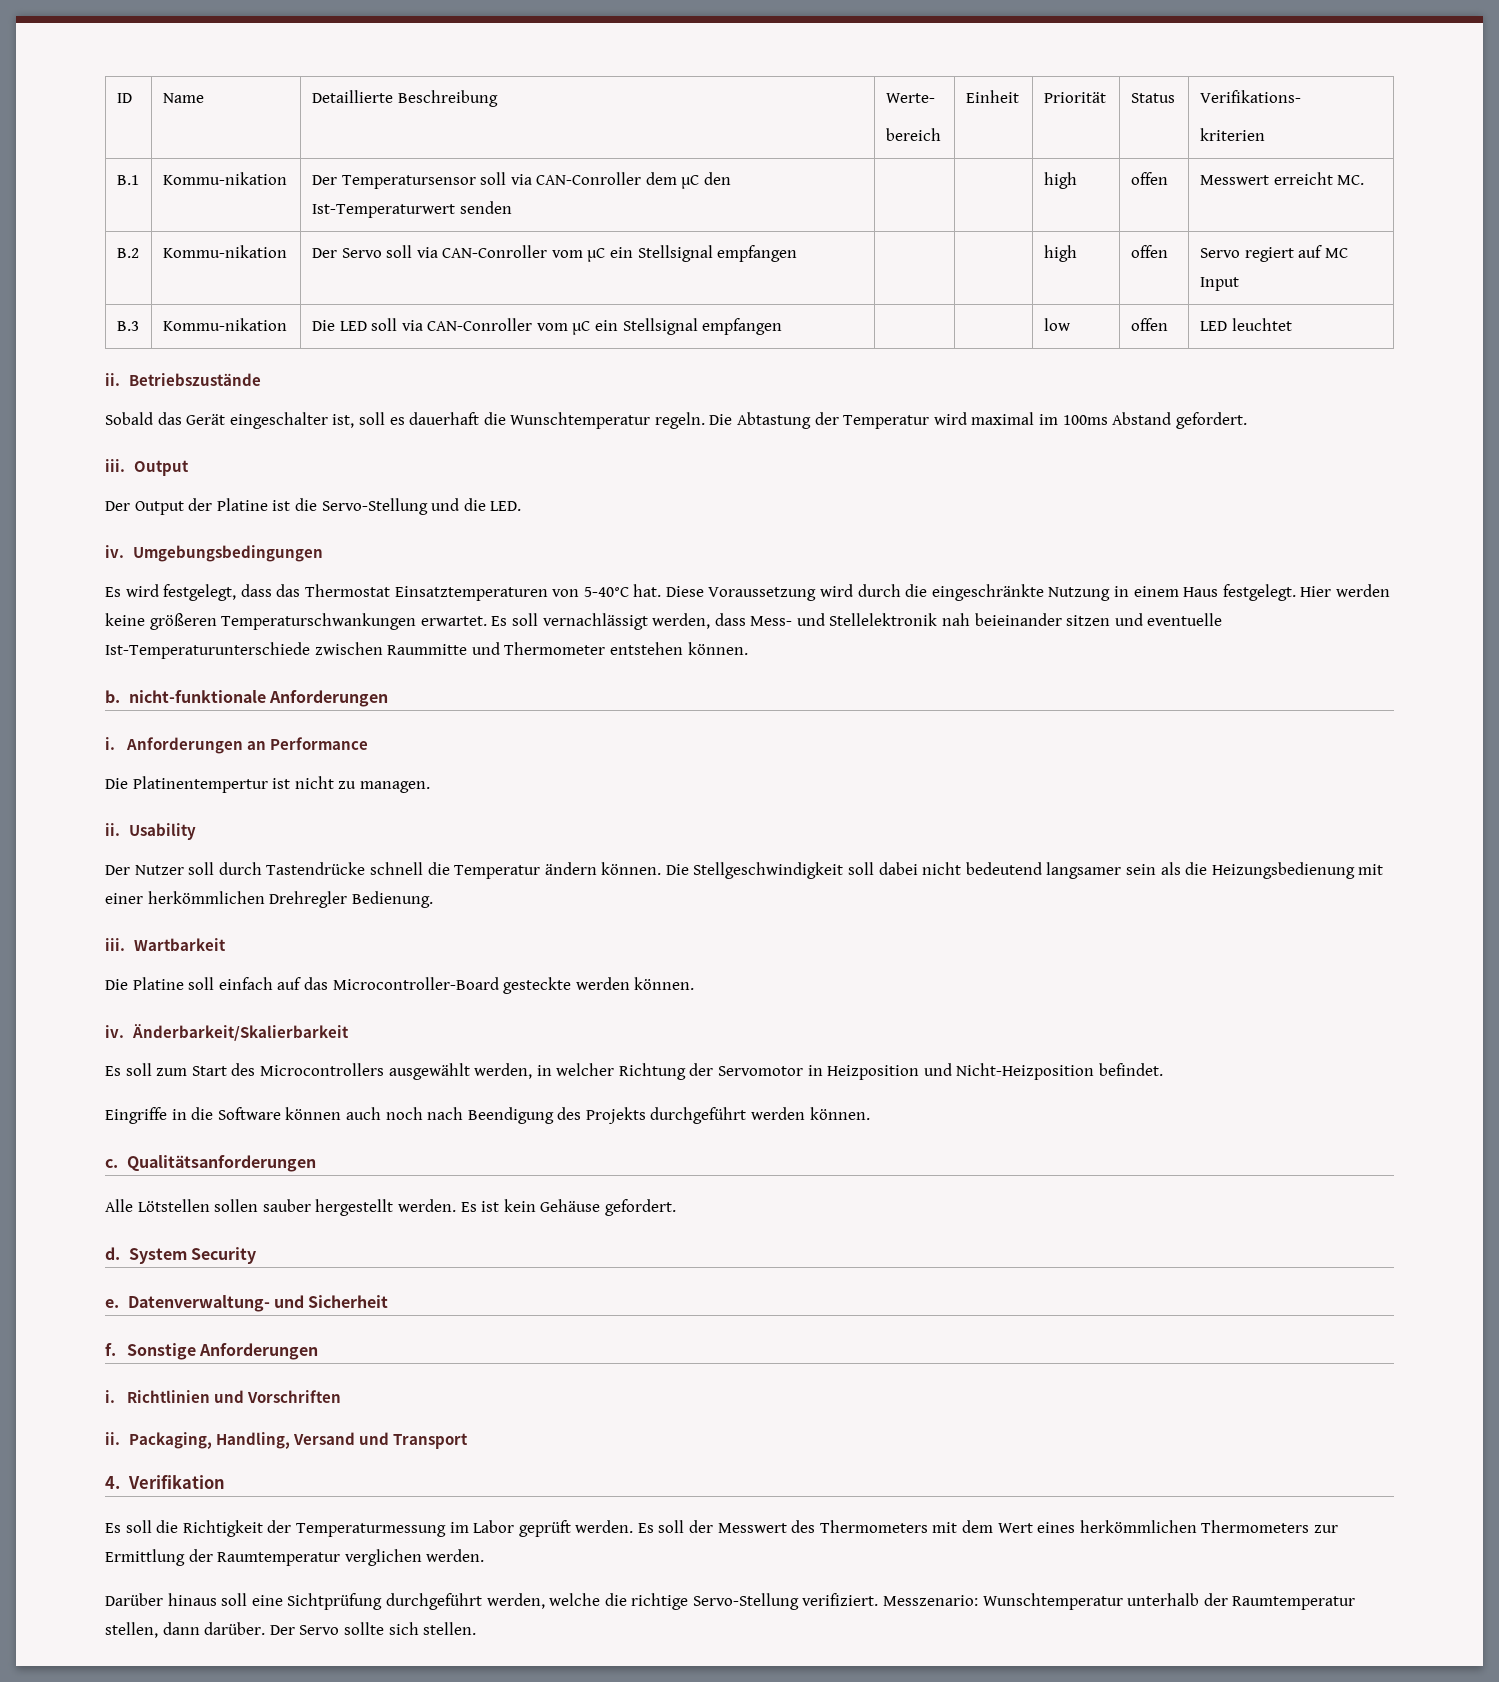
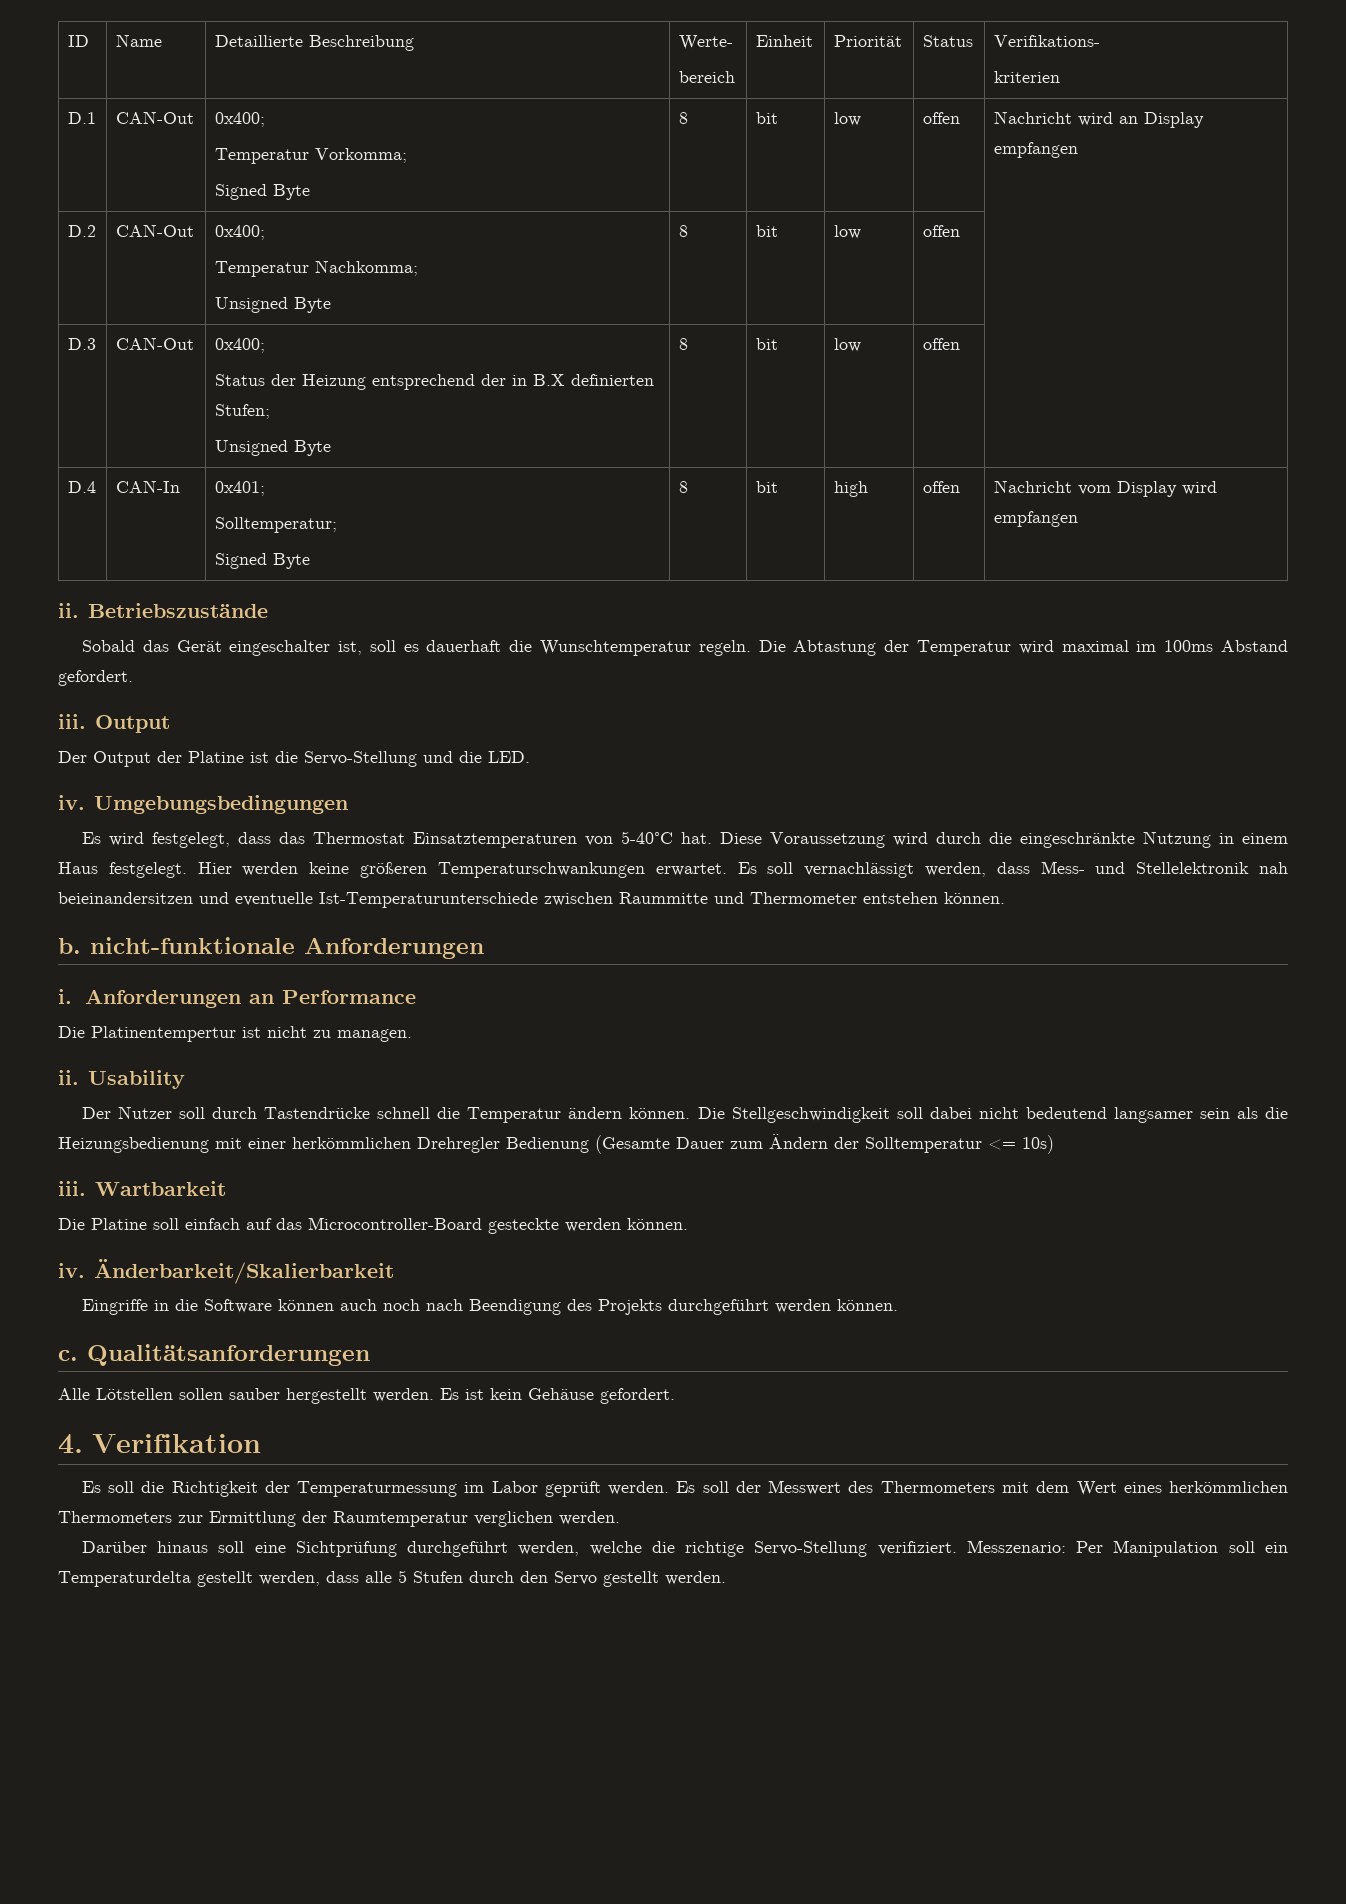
- B.1 | Kommu-nikation | Der Temperatursensor soll via CAN-Conroller dem µC den Ist-Temperaturwert senden | | | high | offen | Messwert erreicht MC.
- B.2 | Kommu-nikation | Der Servo soll via CAN-Conroller vom µC ein Stellsignal empfangen | | | high | offen | Servo regiert auf MC Input
- B.3 | Kommu-nikation | Die LED soll via CAN-Conroller vom µC ein Stellsignal empfangen | | | low | offen | LED leuchtet
+ D.1 | CAN-Out | 0x400;
+ Temperatur Vorkomma;
+ Signed Byte | 8 | bit | low | offen | Nachricht wird an Display empfangen
+ D.2 | CAN-Out | 0x400;
+ Temperatur Nachkomma;
+ Unsigned Byte | 8 | bit | low | offen |
+ D.3 | CAN-Out | 0x400;
+ Status der Heizung entsprechend der in B.X definierten Stufen;
+ Unsigned Byte | 8 | bit | low | offen |
+ D.4 | CAN-In | 0x401;
+ Solltemperatur;
+ Signed Byte | 8 | bit | high | offen | Nachricht vom Display wird empfangen
- Es soll vernachlässigt werden, dass Mess- und Stellelektronik nah beieinander sitzen und eventuelle Ist-Temperaturunterschiede zwischen Raummitte und Thermometer entstehen können.
+ Es soll vernachlässigt werden, dass Mess- und Stellelektronik nah beieinandersitzen und eventuelle Ist-Temperaturunterschiede zwischen Raummitte und Thermometer entstehen können.
- Die Stellgeschwindigkeit soll dabei nicht bedeutend langsamer sein als die Heizungsbedienung mit einer herkömmlichen Drehregler Bedienung.
+ Die Stellgeschwindigkeit soll dabei nicht bedeutend langsamer sein als die Heizungsbedienung mit einer herkömmlichen Drehregler Bedienung (Gesamte Dauer zum Ändern der Solltemperatur <= 10s)
- Es soll zum Start des Microcontrollers ausgewählt werden, in welcher Richtung der Servomotor in Heizposition und Nicht-Heizposition befindet.
- d. System Security
- e. Datenverwaltung- und Sicherheit
- f. Sonstige Anforderungen
- i. Richtlinien und Vorschriften
- ii. Packaging, Handling, Versand und Transport
- Messzenario: Wunschtemperatur unterhalb der Raumtemperatur stellen, dann darüber. Der Servo sollte sich stellen.
+ Messzenario: Per Manipulation soll ein Temperaturdelta gestellt werden, dass alle 5 Stufen durch den Servo gestellt werden.

